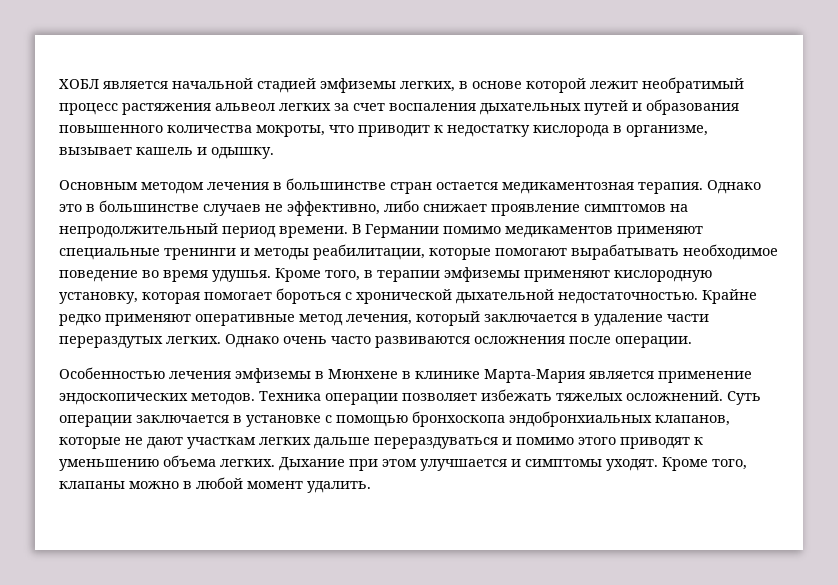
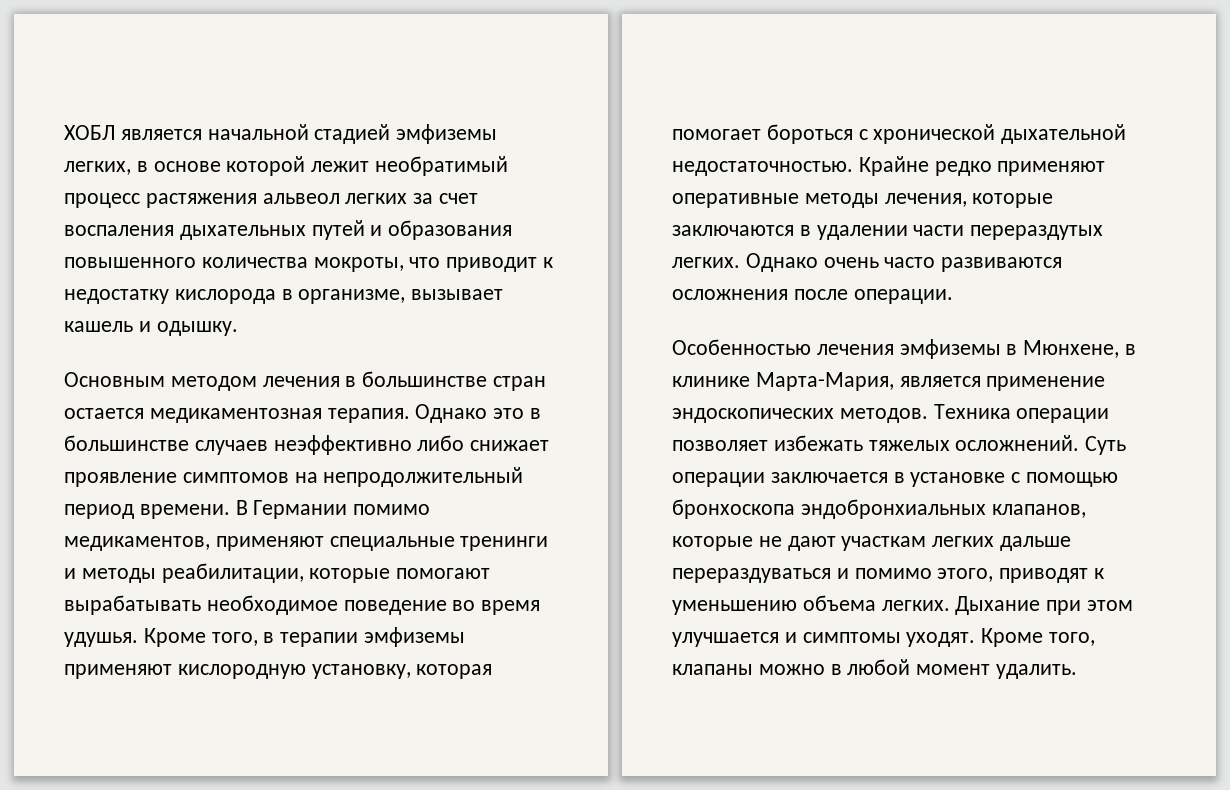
- Однако это в большинстве случаев не эффективно, либо снижает проявление симптомов на непродолжительный период времени.
+ Однако это в большинстве случаев неэффективно либо снижает проявление симптомов на непродолжительный период времени.
- В Германии помимо медикаментов применяют специальные тренинги и методы реабилитации, которые помогают вырабатывать необходимое поведение во время удушья.
+ В Германии помимо медикаментов, применяют специальные тренинги и методы реабилитации, которые помогают вырабатывать необходимое поведение во время удушья.
- Крайне редко применяют оперативные метод лечения, который заключается в удаление части перераздутых легких.
+ Крайне редко применяют оперативные методы лечения, которые заключаются в удалении части перераздутых легких.
- Особенностью лечения эмфиземы в Мюнхене в клинике Марта-Мария является применение эндоскопических методов.
+ Особенностью лечения эмфиземы в Мюнхене, в клинике Марта-Мария, является применение эндоскопических методов.
- Суть операции заключается в установке с помощью бронхоскопа эндобронхиальных клапанов, которые не дают участкам легких дальше перераздуваться и помимо этого приводят к уменьшению объема легких.
+ Суть операции заключается в установке с помощью бронхоскопа эндобронхиальных клапанов, которые не дают участкам легких дальше перераздуваться и помимо этого, приводят к уменьшению объема легких.

